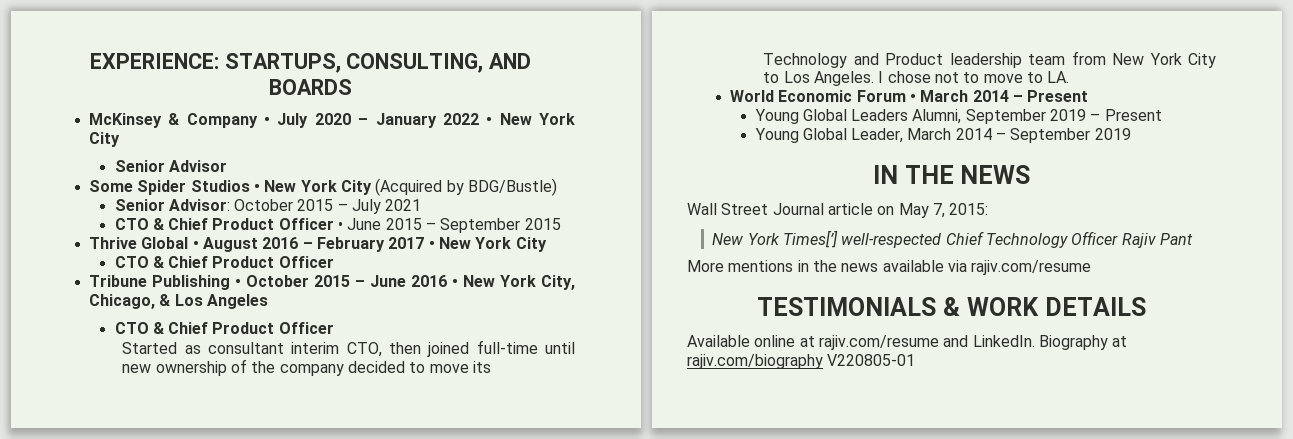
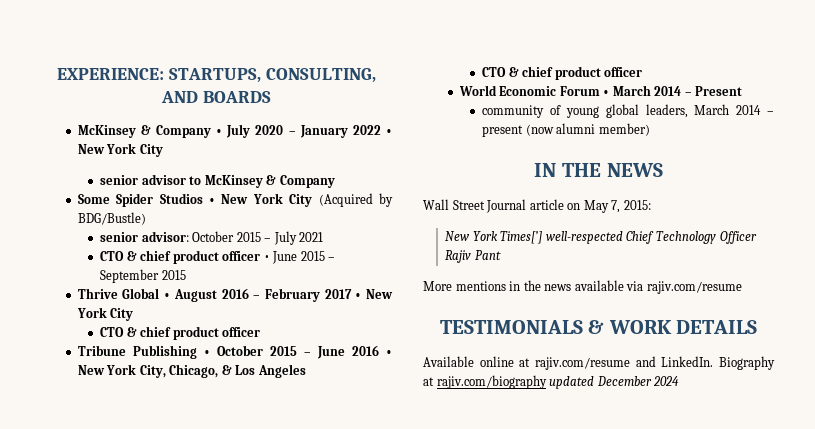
- Senior Advisor
+ senior advisor to McKinsey & Company
- Senior Advisor: October 2015 – July 2021
+ senior advisor: October 2015 – July 2021
- CTO & Chief Product Officer • June 2015 – September 2015
+ CTO & chief product officer • June 2015 – September 2015
  Thrive Global • August 2016 – February 2017 • New York City
- CTO & Chief Product Officer
+ CTO & chief product officer
  Tribune Publishing • October 2015 – June 2016 • New York City, Chicago, & Los Angeles
- CTO & Chief Product Officer
- Started as consultant interim CTO, then joined full-time until new ownership of the company decided to move its Technology and Product leadership team from New York City to Los Angeles. I chose not to move to LA.
+ CTO & chief product officer
- Young Global Leaders Alumni, September 2019 – Present
- Young Global Leader, March 2014 – September 2019
+ community of young global leaders, March 2014 – present (now alumni member)
- Biography at rajiv.com/biography V220805-01
+ Biography at rajiv.com/biography updated December 2024

